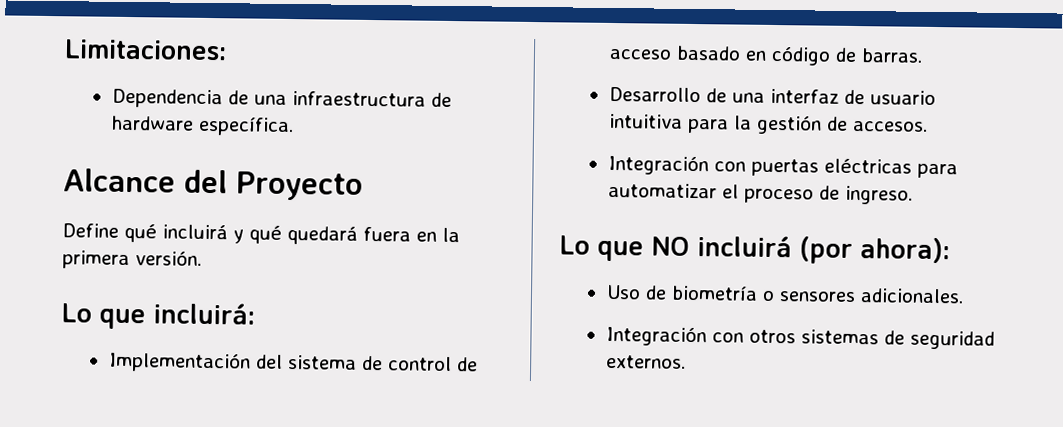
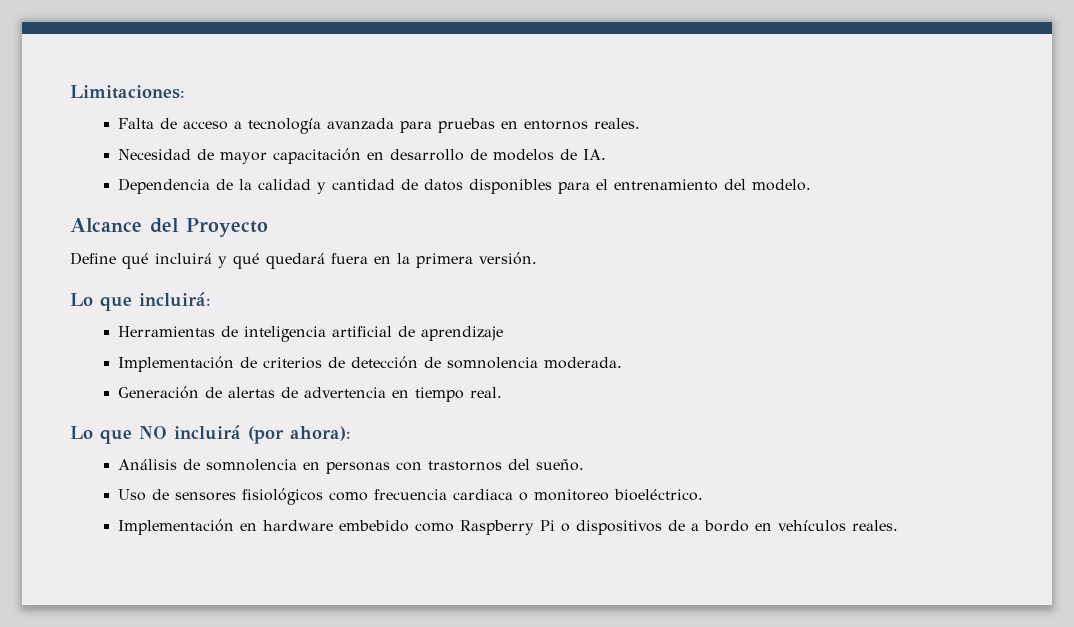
- Dependencia de una infraestructura de hardware específica.
+ Falta de acceso a tecnología avanzada para pruebas en entornos reales.
+ Necesidad de mayor capacitación en desarrollo de modelos de IA.
+ Dependencia de la calidad y cantidad de datos disponibles para el entrenamiento del modelo.
- Implementación del sistema de control de acceso basado en código de barras.
- Desarrollo de una interfaz de usuario intuitiva para la gestión de accesos.
- Integración con puertas eléctricas para automatizar el proceso de ingreso.
+ Herramientas de inteligencia artificial de aprendizaje
+ Implementación de criterios de detección de somnolencia moderada.
+ Generación de alertas de advertencia en tiempo real.
- Uso de biometría o sensores adicionales.
- Integración con otros sistemas de seguridad externos.
+ Análisis de somnolencia en personas con trastornos del sueño.
+ Uso de sensores fisiológicos como frecuencia cardiaca o monitoreo bioeléctrico.
+ Implementación en hardware embebido como Raspberry Pi o dispositivos de a bordo en vehículos reales.

